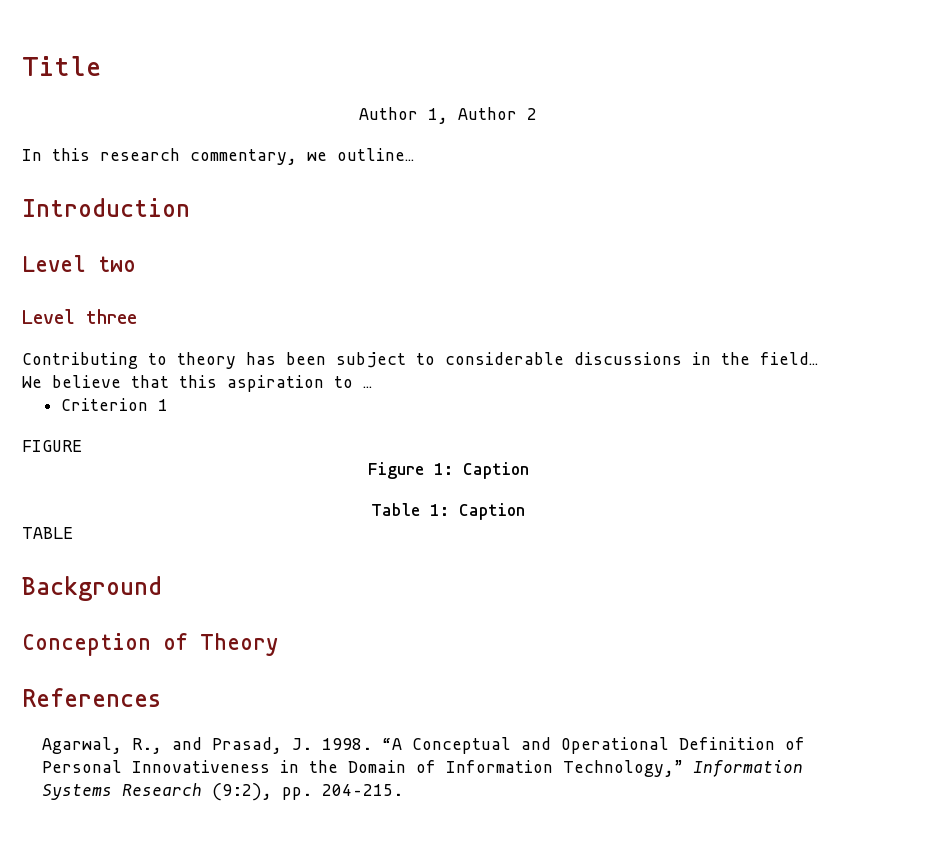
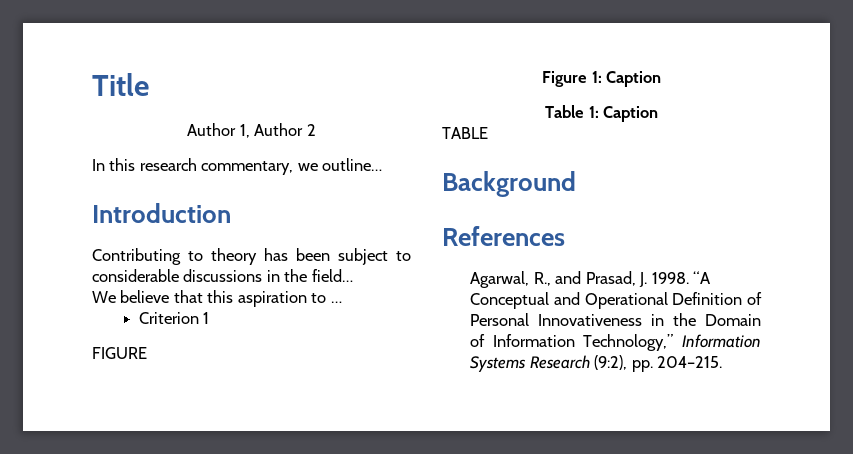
- Level two
- Level three
- Conception of Theory

